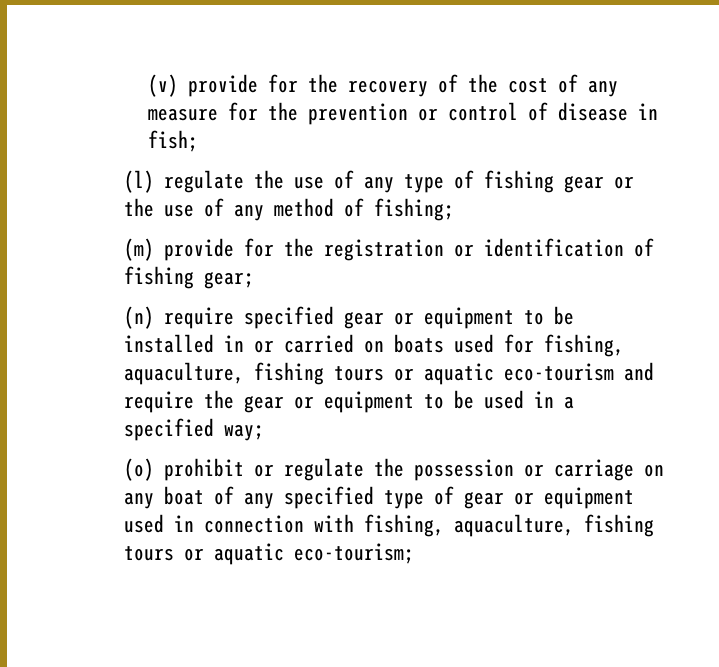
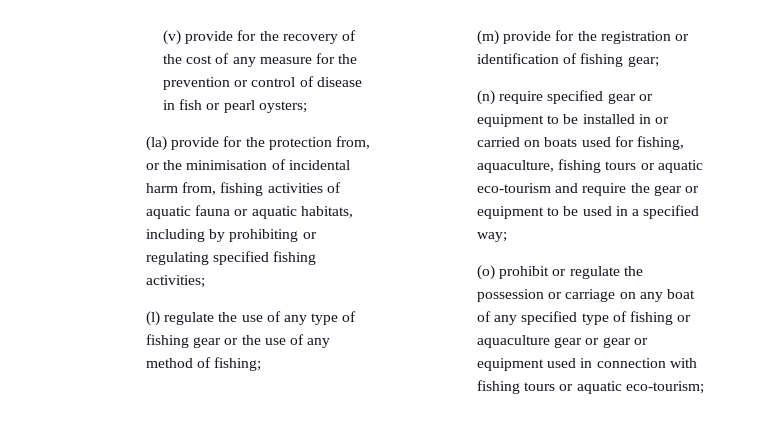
- (v) provide for the recovery of the cost of any measure for the prevention or control of disease in fish;
+ (v) provide for the recovery of the cost of any measure for the prevention or control of disease in fish or pearl oysters;
+ (la) provide for the protection from, or the minimisation of incidental harm from, fishing activities of aquatic fauna or aquatic habitats, including by prohibiting or regulating specified fishing activities;
- (o) prohibit or regulate the possession or carriage on any boat of any specified type of gear or equipment used in connection with fishing, aquaculture, fishing tours or aquatic eco-tourism;
+ (o) prohibit or regulate the possession or carriage on any boat of any specified type of fishing or aquaculture gear or gear or equipment used in connection with fishing tours or aquatic eco-tourism;

